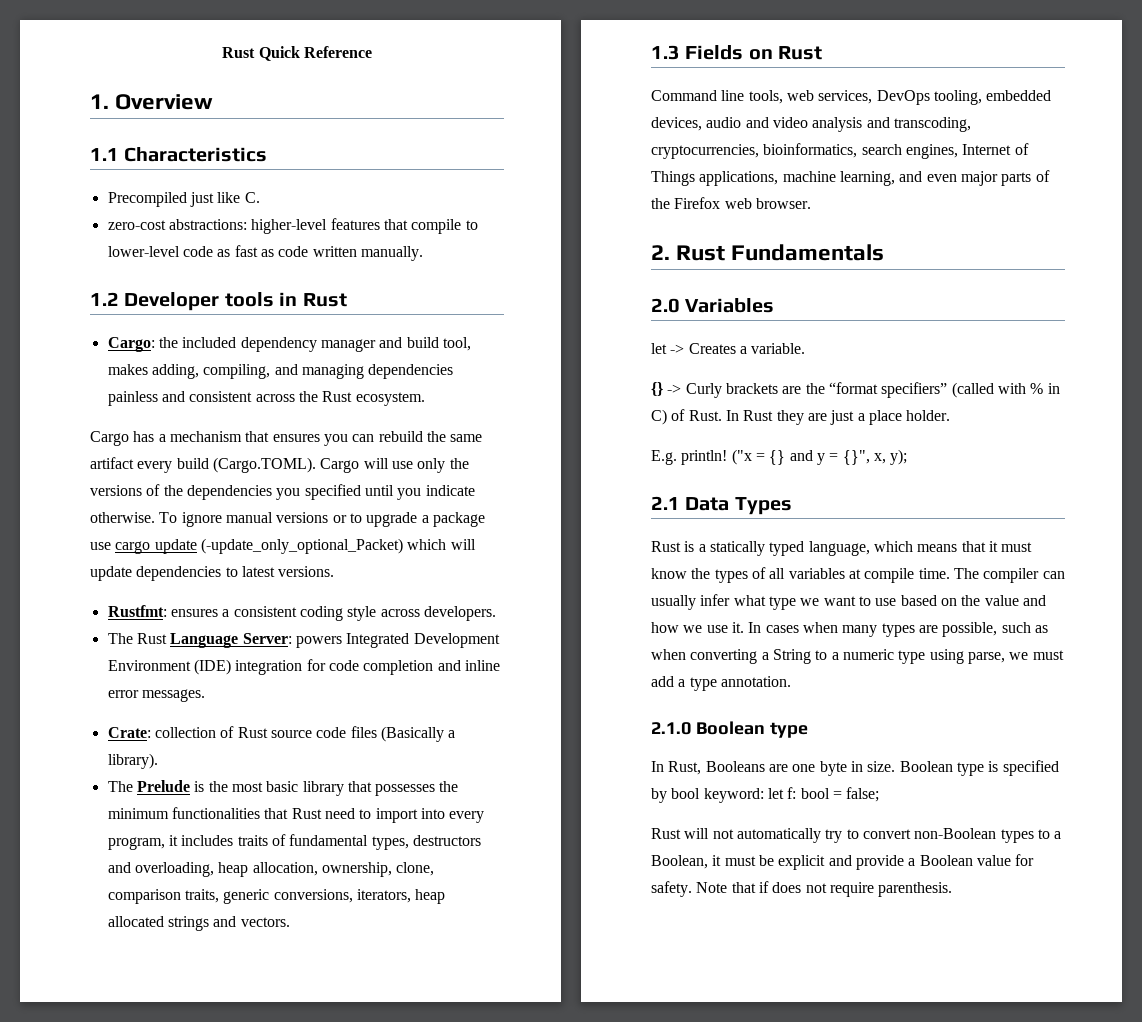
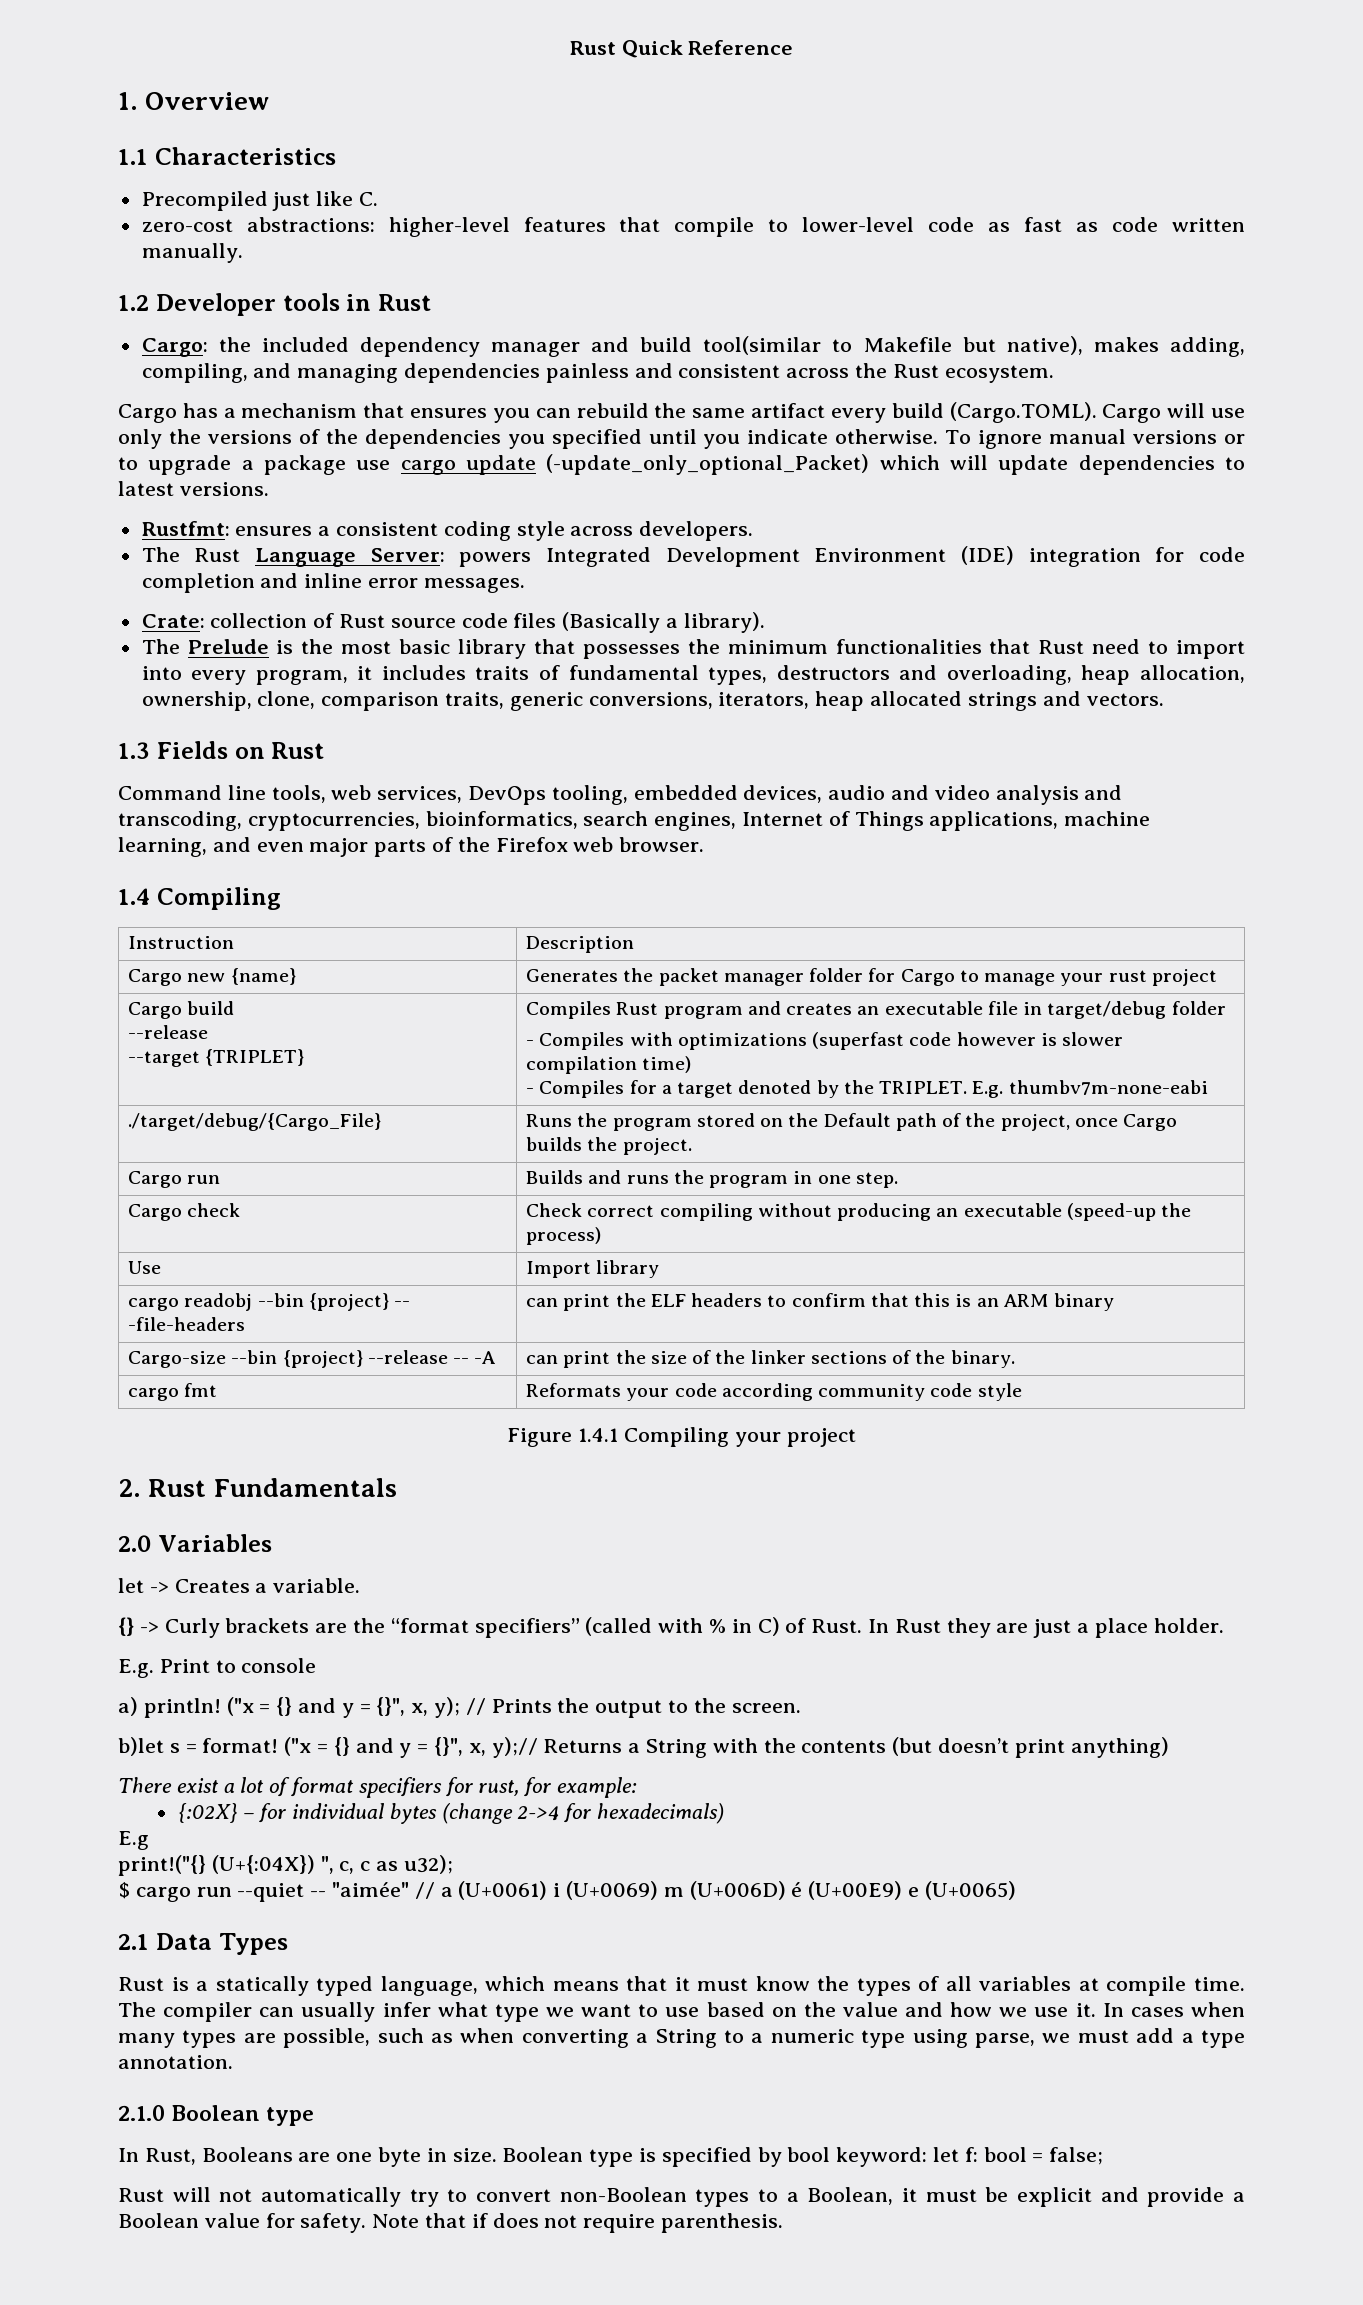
- Cargo: the included dependency manager and build tool, makes adding, compiling, and managing dependencies painless and consistent across the Rust ecosystem.
+ Cargo: the included dependency manager and build tool(similar to Makefile but native), makes adding, compiling, and managing dependencies painless and consistent across the Rust ecosystem.
+ 1.4 Compiling
+ Instruction | Description
+ Cargo new {name} | Generates the packet manager folder for Cargo to manage your rust project
+ Cargo build
+ --release
+ --target {TRIPLET} | Compiles Rust program and creates an executable file in target/debug folder
+ - Compiles with optimizations (superfast code however is slower compilation time)
+ - Compiles for a target denoted by the TRIPLET. E.g. thumbv7m-none-eabi
+ ./target/debug/{Cargo_File} | Runs the program stored on the Default path of the project, once Cargo builds the project.
+ Cargo run | Builds and runs the program in one step.
+ Cargo check | Check correct compiling without producing an executable (speed-up the process)
+ Use | Import library
+ cargo readobj --bin {project} -- -file-headers | can print the ELF headers to confirm that this is an ARM binary
+ Cargo-size --bin {project} --release -- -A | can print the size of the linker sections of the binary.
+ cargo fmt | Reformats your code according community code style
+ Figure 1.4.1 Compiling your project
- E.g. println!
+ E.g. Print to console
+ a) println!
- ("x = {} and y = {}", x, y);
+ ("x = {} and y = {}", x, y); // Prints the output to the screen.
+ b)let s = format! ("x = {} and y = {}", x, y);// Returns a String with the contents (but doesn’t print anything)
+ There exist a lot of format specifiers for rust, for example:
+ {:02X} – for individual bytes (change 2->4 for hexadecimals)
+ E.g
+ print!("{} (U+{:04X}) ", c, c as u32);
+ $ cargo run --quiet -- "aimée" // a (U+0061) i (U+0069) m (U+006D) é (U+00E9) e (U+0065)

